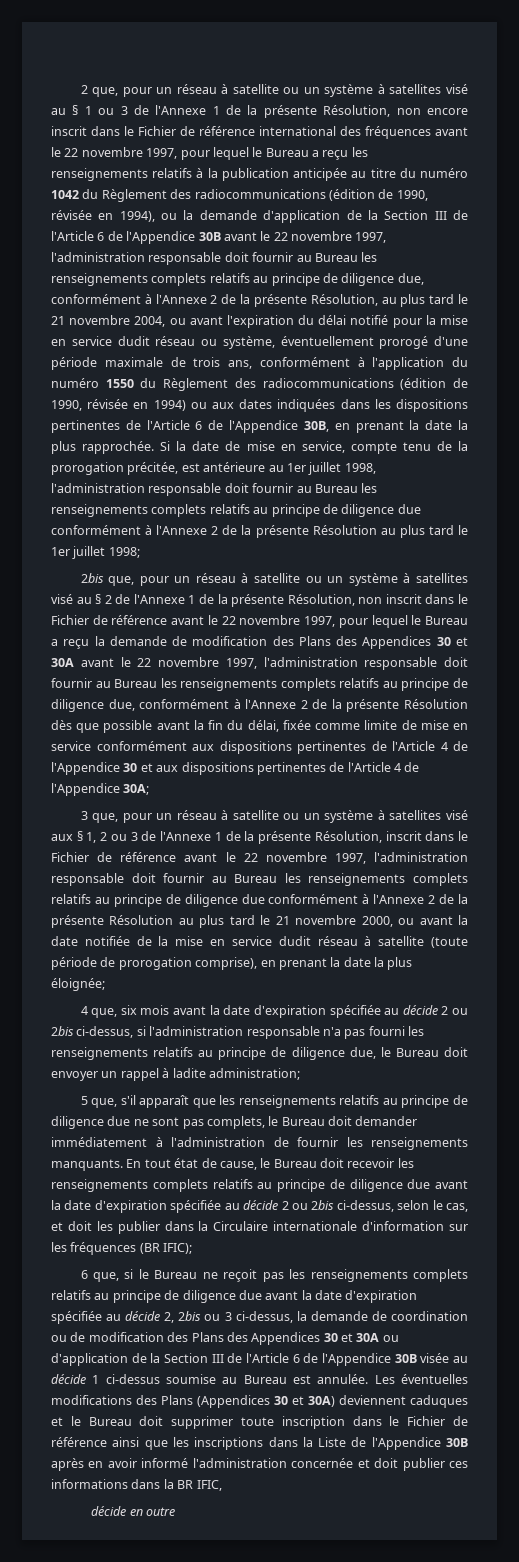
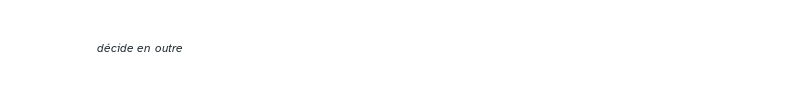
- 2 que, pour un réseau à satellite ou un système à satellites visé au § 1 ou 3 de l'Annexe 1 de la présente Résolution, non encore inscrit dans le Fichier de référence international des fréquences avant le 22 novembre 1997, pour lequel le Bureau a reçu les renseignements relatifs à la publication anticipée au titre du numéro 1042 du Règlement des radiocommunications (édition de 1990, révisée en 1994), ou la demande d'application de la Section III de l'Article 6 de l'Appendice 30B avant le 22 novembre 1997, l'administration responsable doit fournir au Bureau les renseignements complets relatifs au principe de diligence due, conformément à l'Annexe 2 de la présente Résolution, au plus tard le 21 novembre 2004, ou avant l'expiration du délai notifié pour la mise en service dudit réseau ou système, éventuellement prorogé d'une période maximale de trois ans, conformément à l'application du numéro 1550 du Règlement des radiocommunications (édition de 1990, révisée en 1994) ou aux dates indiquées dans les dispositions pertinentes de l'Article 6 de l'Appendice 30B, en prenant la date la plus rapprochée. Si la date de mise en service, compte tenu de la prorogation précitée, est antérieure au 1er juillet 1998, l'administration responsable doit fournir au Bureau les renseignements complets relatifs au principe de diligence due conformément à l'Annexe 2 de la présente Résolution au plus tard le 1er juillet 1998;
- 2bis que, pour un réseau à satellite ou un système à satellites visé au § 2 de l'Annexe 1 de la présente Résolution, non inscrit dans le Fichier de référence avant le 22 novembre 1997, pour lequel le Bureau a reçu la demande de modification des Plans des Appendices 30 et 30A avant le 22 novembre 1997, l'administration responsable doit fournir au Bureau les renseignements complets relatifs au principe de diligence due, conformément à l'Annexe 2 de la présente Résolution dès que possible avant la fin du délai, fixée comme limite de mise en service conformément aux dispositions pertinentes de l'Article 4 de l'Appendice 30 et aux dispositions pertinentes de l'Article 4 de l'Appendice 30A;
- 3 que, pour un réseau à satellite ou un système à satellites visé aux § 1, 2 ou 3 de l'Annexe 1 de la présente Résolution, inscrit dans le Fichier de référence avant le 22 novembre 1997, l'administration responsable doit fournir au Bureau les renseignements complets relatifs au principe de diligence due conformément à l'Annexe 2 de la présente Résolution au plus tard le 21 novembre 2000, ou avant la date notifiée de la mise en service dudit réseau à satellite (toute période de prorogation comprise), en prenant la date la plus éloignée;
- 4 que, six mois avant la date d'expiration spécifiée au décide 2 ou 2bis ci-dessus, si l'administration responsable n'a pas fourni les renseignements relatifs au principe de diligence due, le Bureau doit envoyer un rappel à ladite administration;
- 5 que, s'il apparaît que les renseignements relatifs au principe de diligence due ne sont pas complets, le Bureau doit demander immédiatement à l'administration de fournir les renseignements manquants. En tout état de cause, le Bureau doit recevoir les renseignements complets relatifs au principe de diligence due avant la date d'expiration spécifiée au décide 2 ou 2bis ci-dessus, selon le cas, et doit les publier dans la Circulaire internationale d'information sur les fréquences (BR IFIC);
- 6 que, si le Bureau ne reçoit pas les renseignements complets relatifs au principe de diligence due avant la date d'expiration spécifiée au décide 2, 2bis ou 3 ci-dessus, la demande de coordination ou de modification des Plans des Appendices 30 et 30A ou d'application de la Section III de l'Article 6 de l'Appendice 30B visée au décide 1 ci-dessus soumise au Bureau est annulée. Les éventuelles modifications des Plans (Appendices 30 et 30A) deviennent caduques et le Bureau doit supprimer toute inscription dans le Fichier de référence ainsi que les inscriptions dans la Liste de l'Appendice 30B après en avoir informé l'administration concernée et doit publier ces informations dans la BR IFIC,

